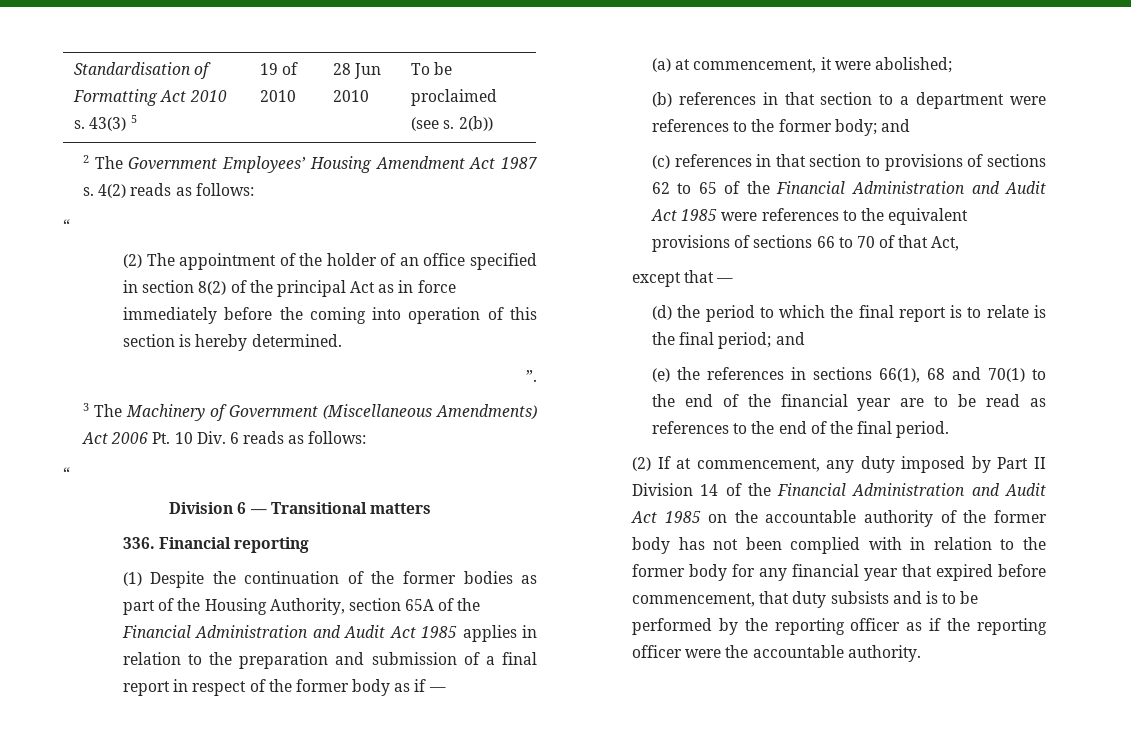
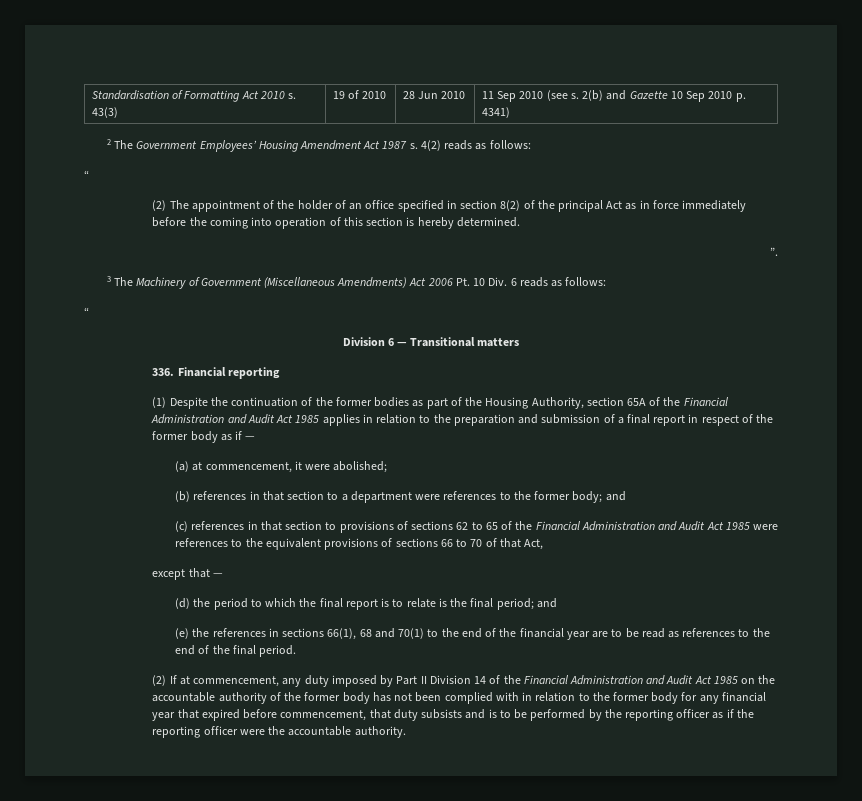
- Standardisation of Formatting Act 2010 s. 43(3) 5 | 19 of 2010 | 28 Jun 2010 | To be proclaimed (see s. 2(b))
+ Standardisation of Formatting Act 2010 s. 43(3) | 19 of 2010 | 28 Jun 2010 | 11 Sep 2010 (see s. 2(b) and Gazette 10 Sep 2010 p. 4341)

